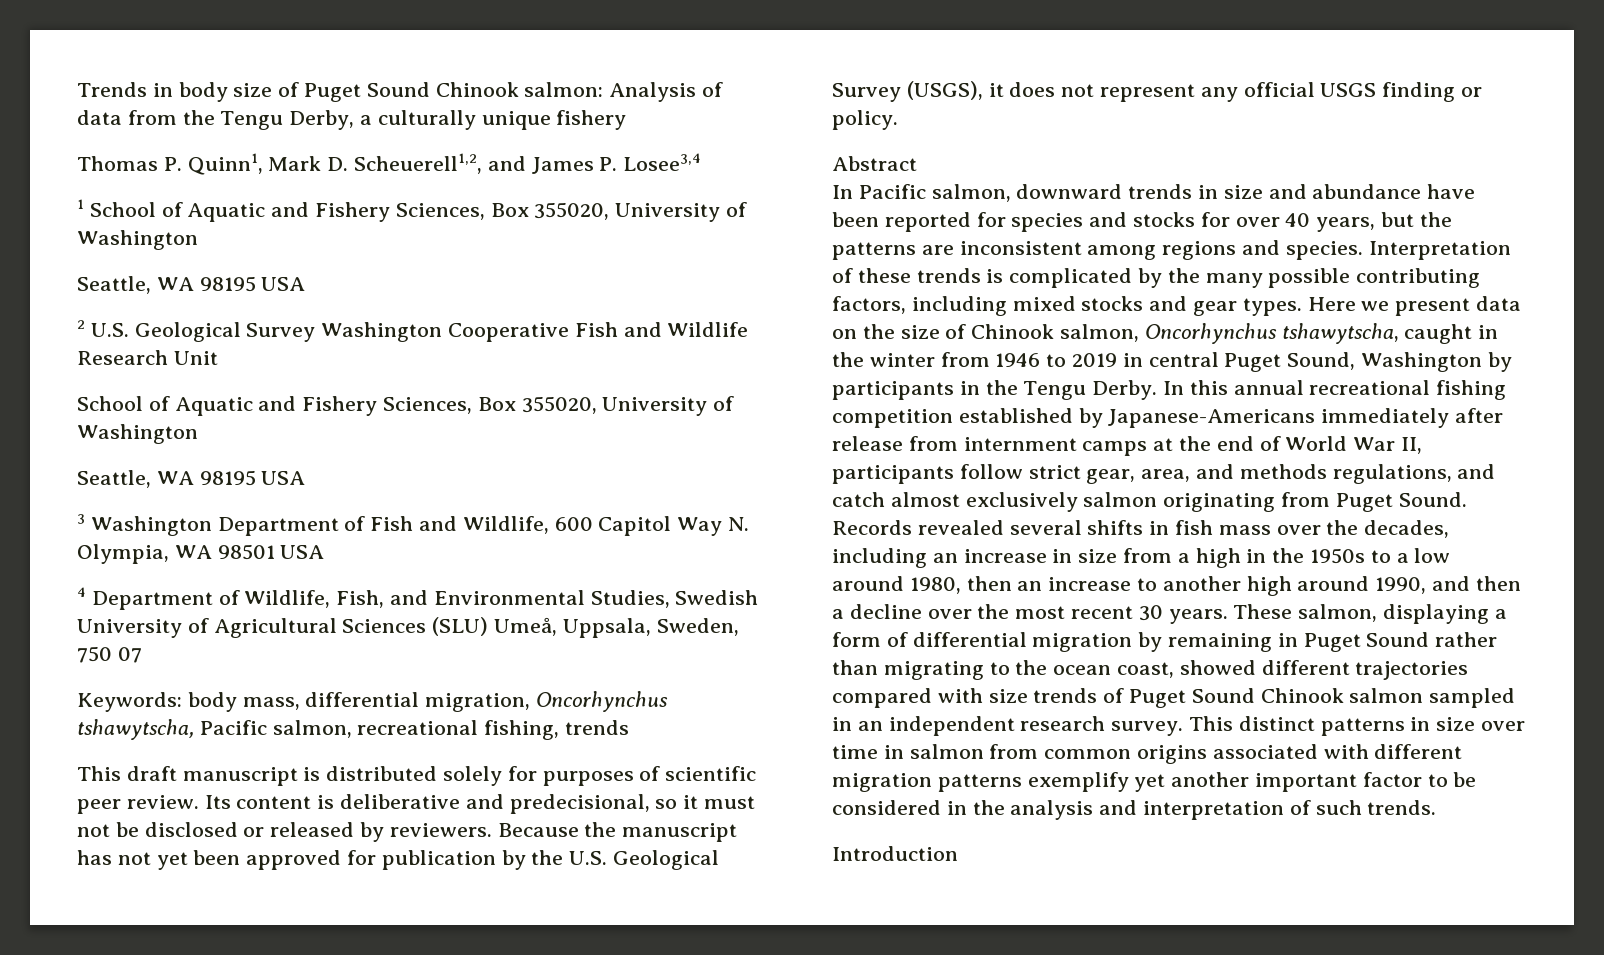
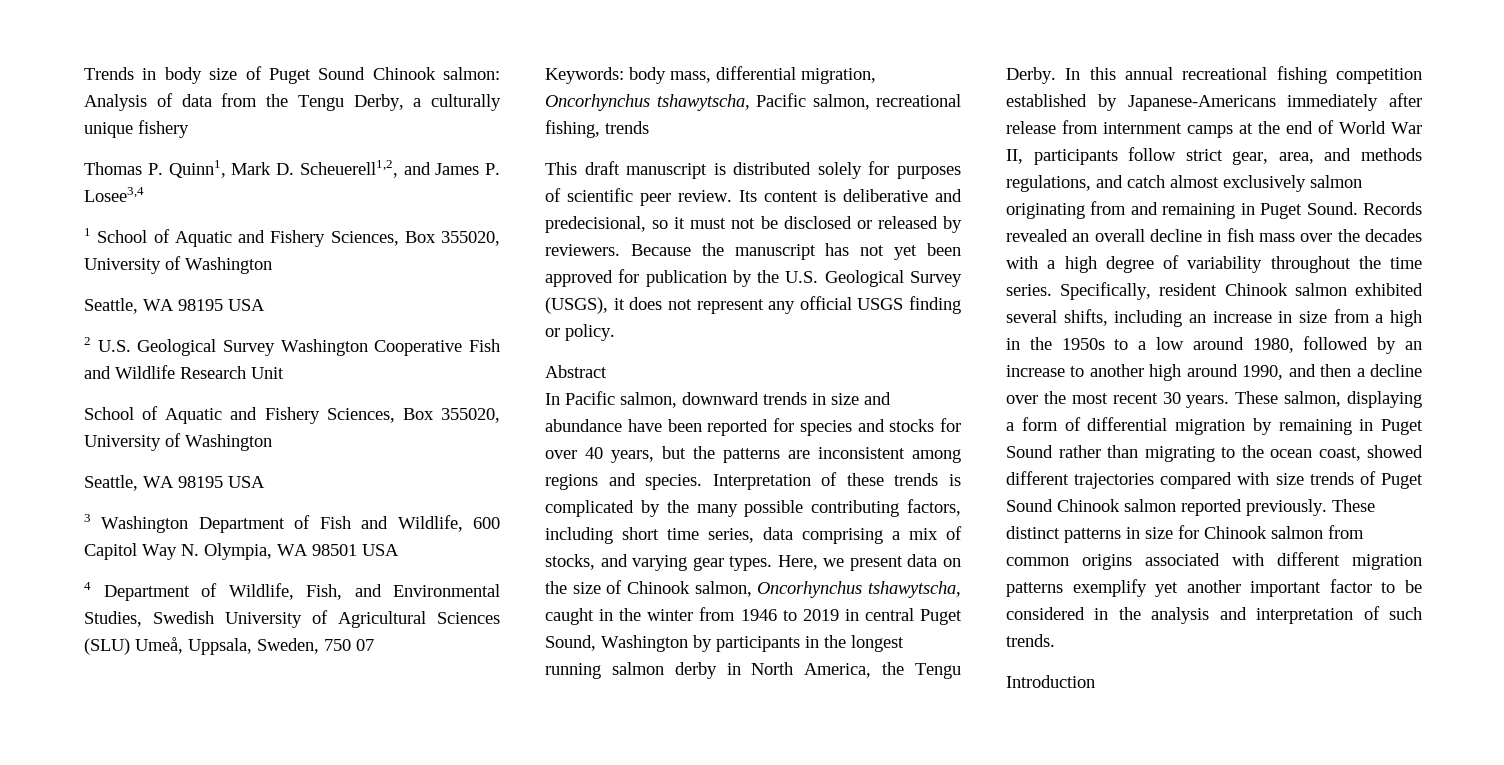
- Interpretation of these trends is complicated by the many possible contributing factors, including mixed stocks and gear types.
+ Interpretation of these trends is complicated by the many possible contributing factors, including short time series, data comprising a mix of stocks, and varying gear types.
- Here we present data on the size of Chinook salmon, Oncorhynchus tshawytscha, caught in the winter from 1946 to 2019 in central Puget Sound, Washington by participants in the Tengu Derby.
+ Here, we present data on the size of Chinook salmon, Oncorhynchus tshawytscha, caught in the winter from 1946 to 2019 in central Puget Sound, Washington by participants in the longest running salmon derby in North America, the Tengu Derby.
- In this annual recreational fishing competition established by Japanese-Americans immediately after release from internment camps at the end of World War II, participants follow strict gear, area, and methods regulations, and catch almost exclusively salmon originating from Puget Sound.
+ In this annual recreational fishing competition established by Japanese-Americans immediately after release from internment camps at the end of World War II, participants follow strict gear, area, and methods regulations, and catch almost exclusively salmon originating from and remaining in Puget Sound.
- Records revealed several shifts in fish mass over the decades, including an increase in size from a high in the 1950s to a low around 1980, then an increase to another high around 1990, and then a decline over the most recent 30 years.
+ Records revealed an overall decline in fish mass over the decades with a high degree of variability throughout the time series. Specifically, resident Chinook salmon exhibited several shifts, including an increase in size from a high in the 1950s to a low around 1980, followed by an increase to another high around 1990, and then a decline over the most recent 30 years.
- These salmon, displaying a form of differential migration by remaining in Puget Sound rather than migrating to the ocean coast, showed different trajectories compared with size trends of Puget Sound Chinook salmon sampled in an independent research survey. This distinct patterns in size over time in salmon from common origins associated with different migration patterns exemplify yet another important factor to be considered in the analysis and interpretation of such trends.
+ These salmon, displaying a form of differential migration by remaining in Puget Sound rather than migrating to the ocean coast, showed different trajectories compared with size trends of Puget Sound Chinook salmon reported previously. These distinct patterns in size for Chinook salmon from common origins associated with different migration patterns exemplify yet another important factor to be considered in the analysis and interpretation of such trends.

